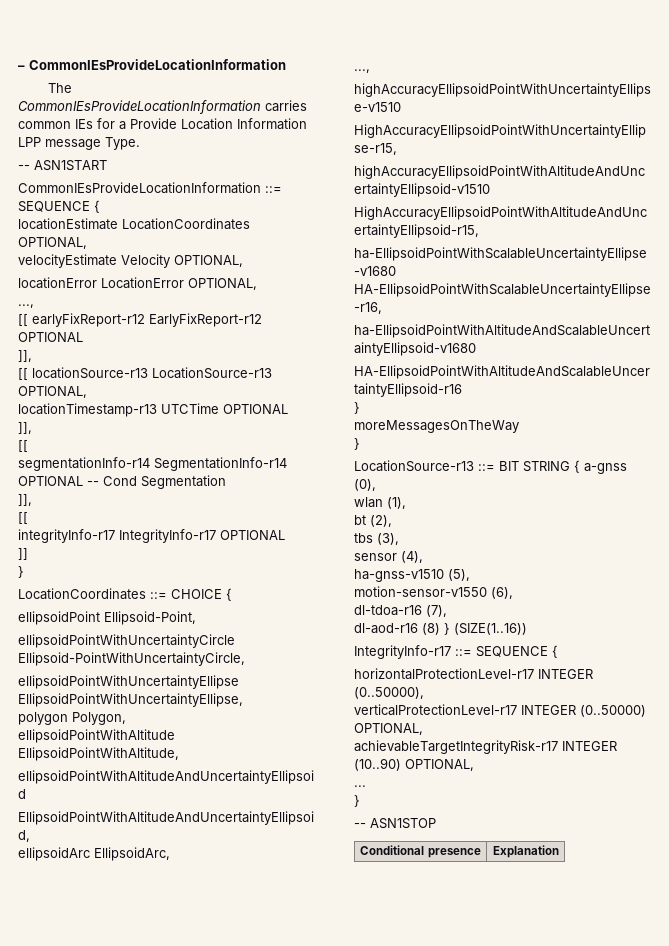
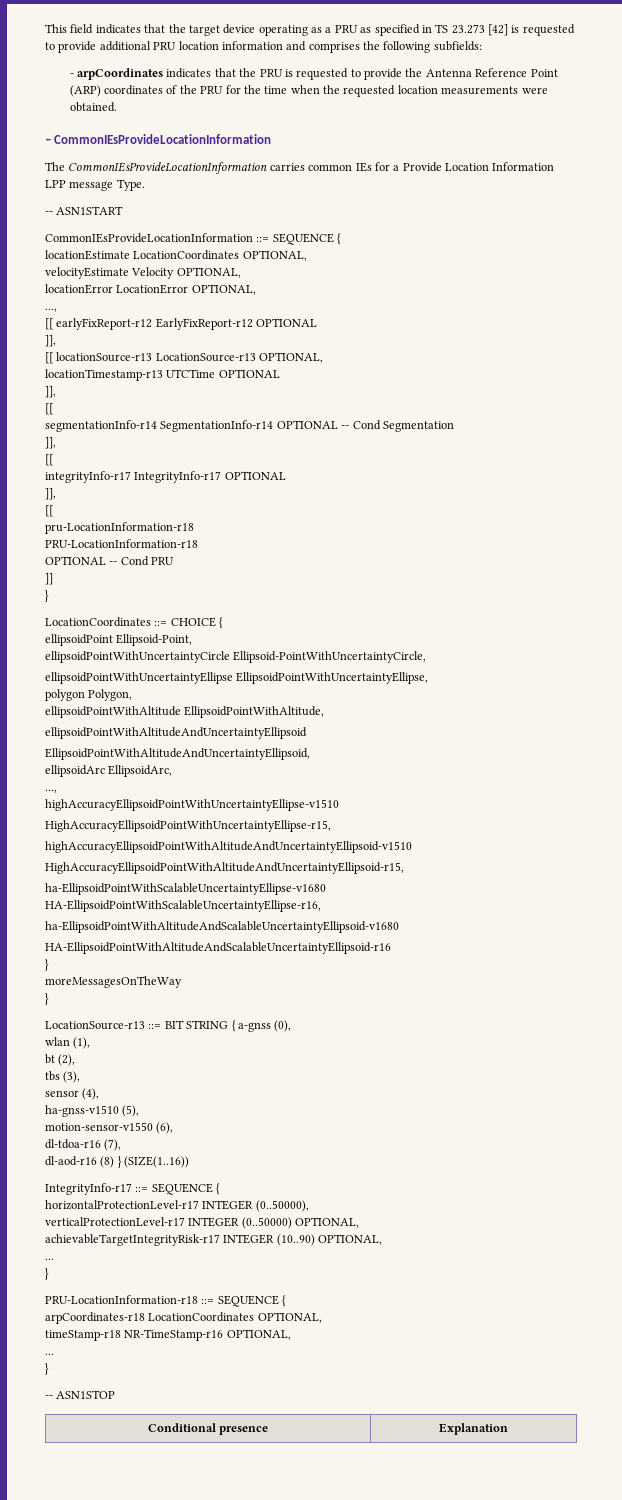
+ This field indicates that the target device operating as a PRU as specified in TS 23.273 [42] is requested to provide additional PRU location information and comprises the following subfields:
+ - arpCoordinates indicates that the PRU is requested to provide the Antenna Reference Point (ARP) coordinates of the PRU for the time when the requested location measurements were obtained.
  integrityInfo-r17 IntegrityInfo-r17 OPTIONAL
+ ]],
+ [[
+ pru-LocationInformation-r18
+ PRU-LocationInformation-r18
+ OPTIONAL -- Cond PRU
+ PRU-LocationInformation-r18 ::= SEQUENCE {
+ arpCoordinates-r18 LocationCoordinates OPTIONAL,
+ timeStamp-r18 NR-TimeStamp-r16 OPTIONAL,
+ ...
+ }

